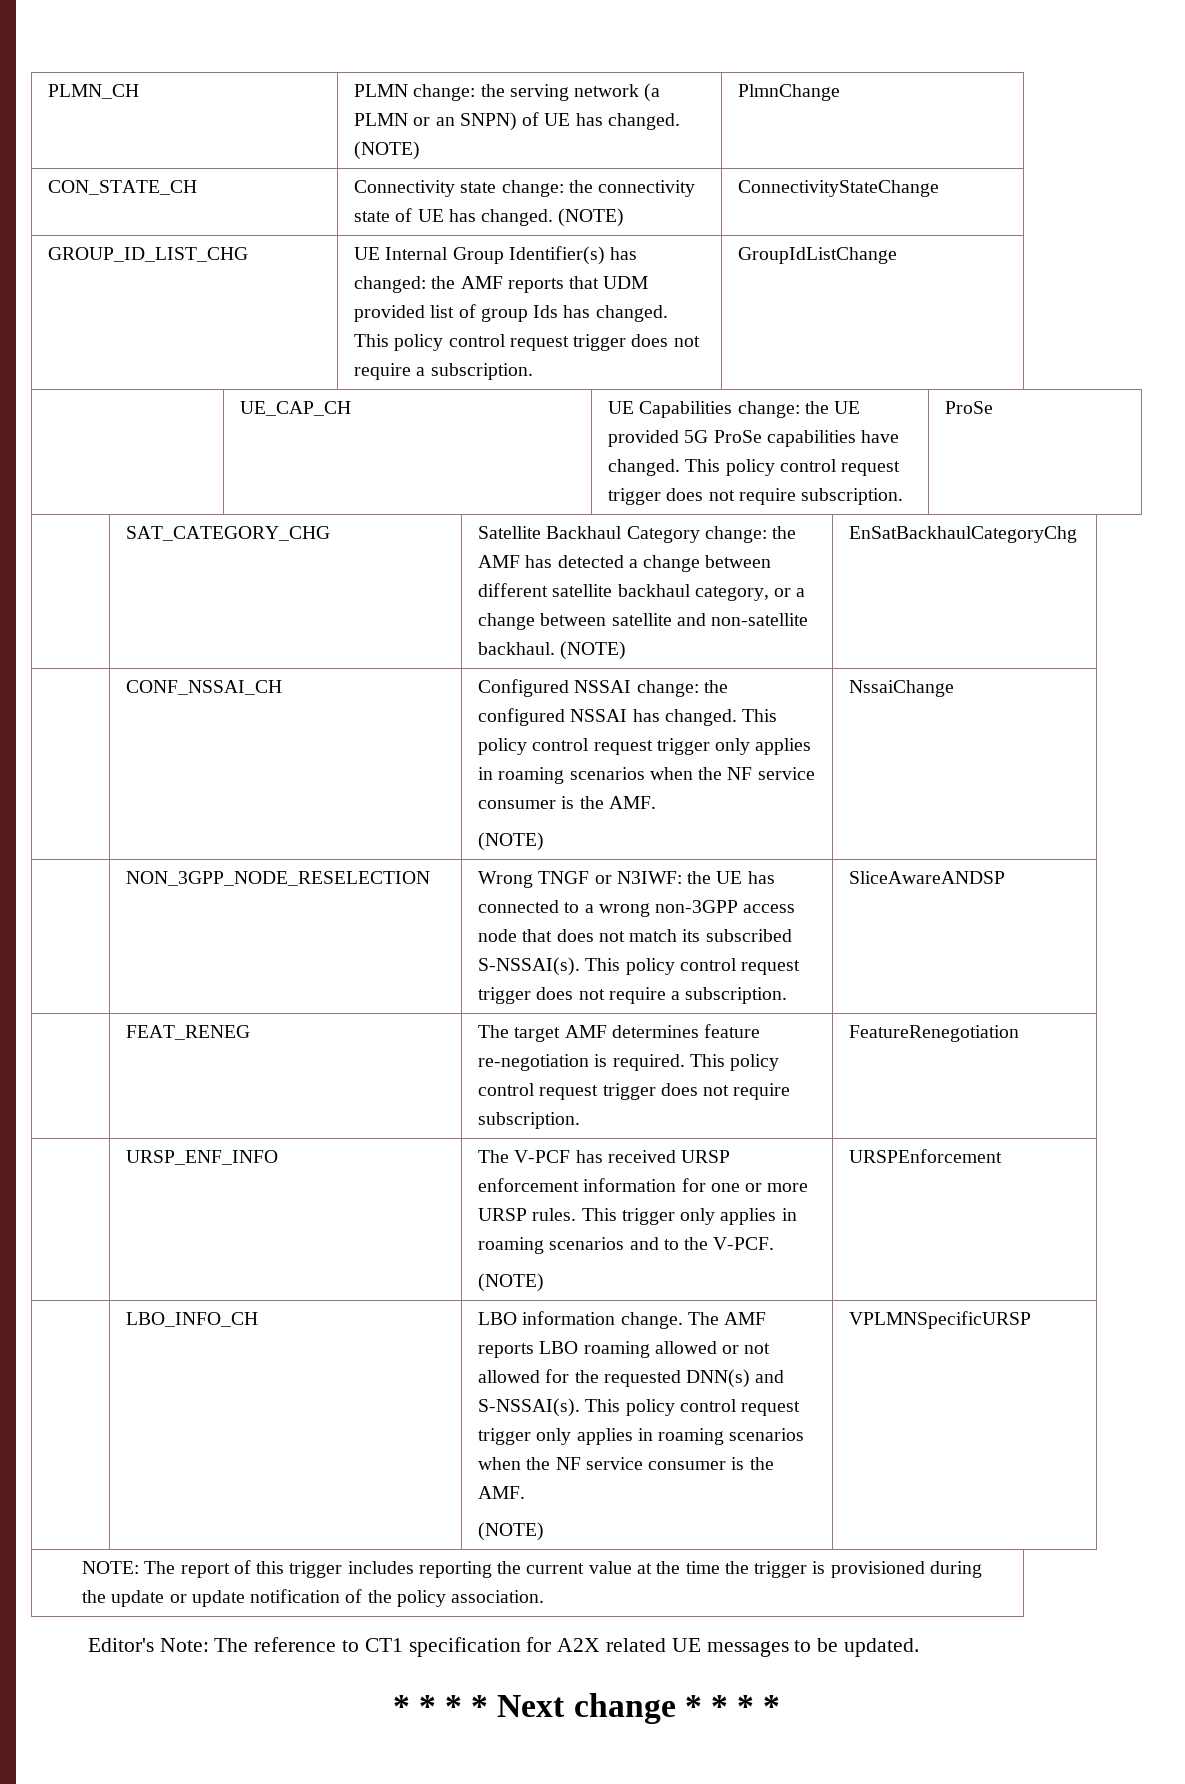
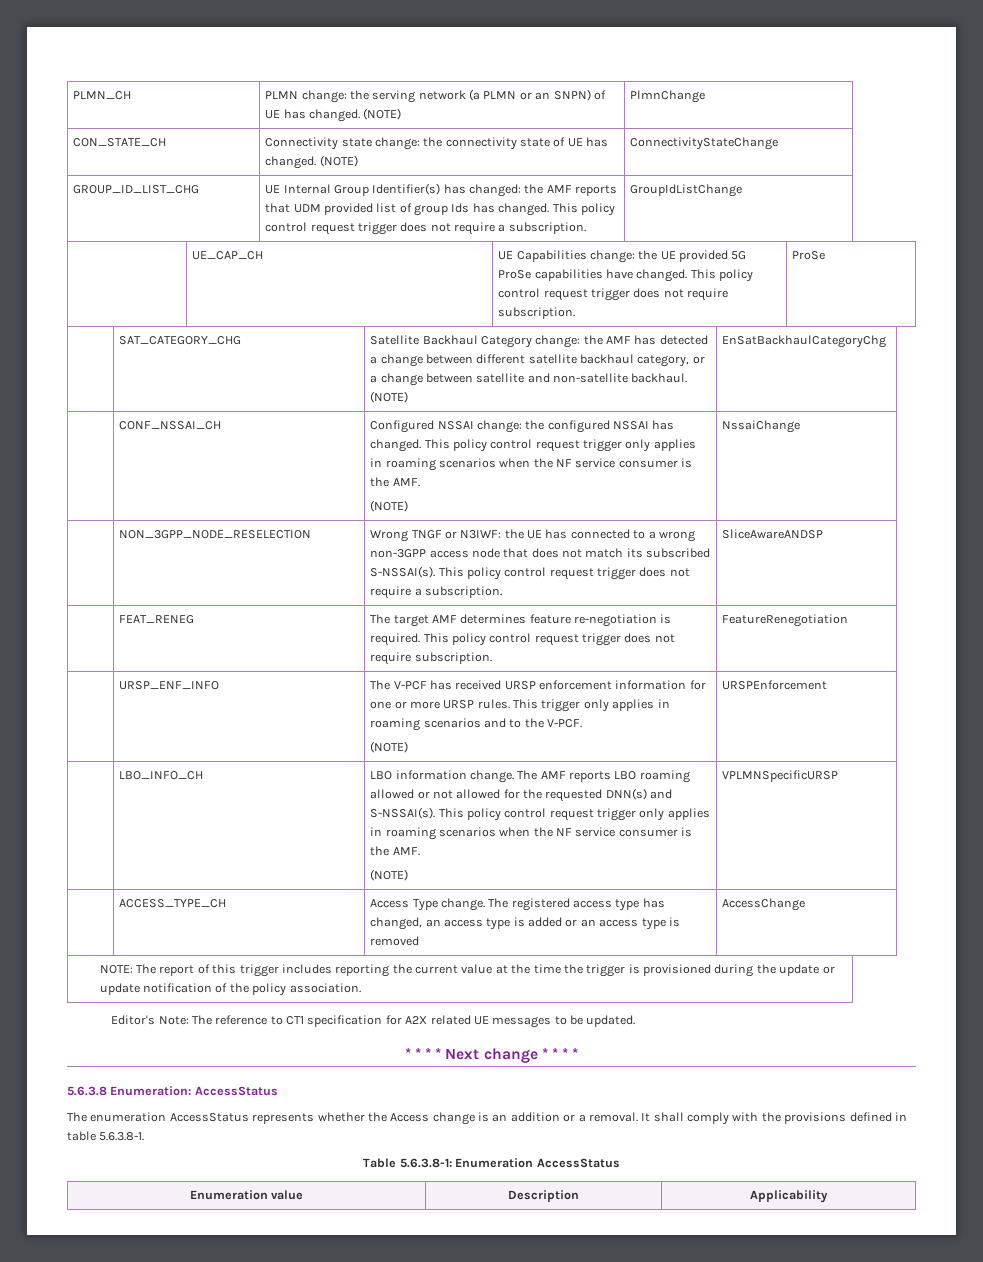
+ | ACCESS_TYPE_CH | Access Type change. The registered access type has changed, an access type is added or an access type is removed | AccessChange
+ 5.6.3.8 Enumeration: AccessStatus
+ The enumeration AccessStatus represents whether the Access change is an addition or a removal. It shall comply with the provisions defined in table 5.6.3.8-1.
+ Table 5.6.3.8-1: Enumeration AccessStatus
+ Enumeration value | Description | Applicability

